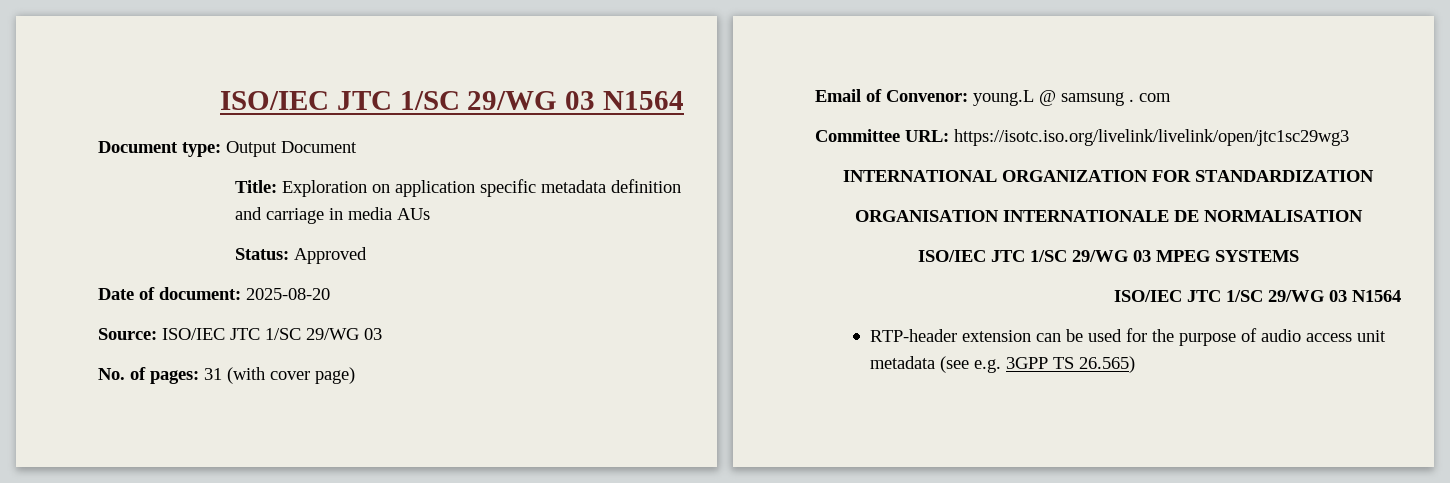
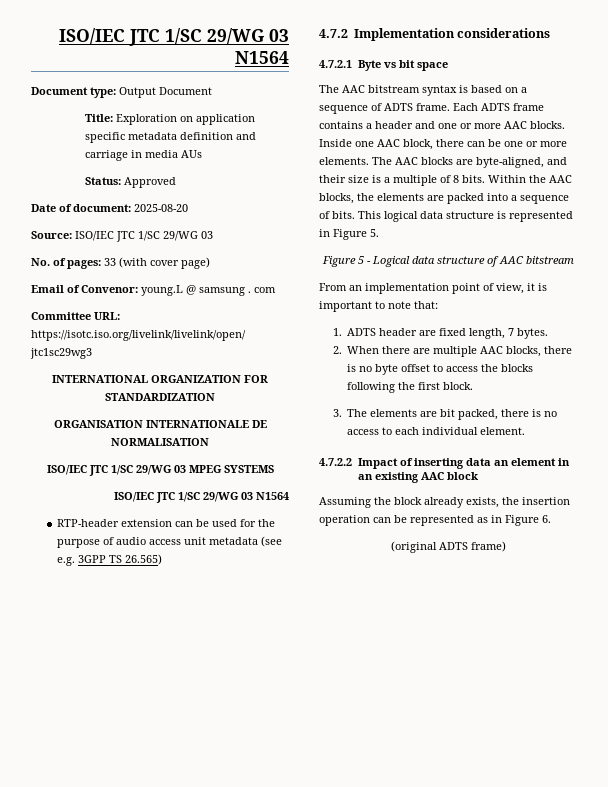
- No. of pages: 31 (with cover page)
+ No. of pages: 33 (with cover page)
+ 4.7.2 Implementation considerations
+ 4.7.2.1 Byte vs bit space
+ The AAC bitstream syntax is based on a sequence of ADTS frame. Each ADTS frame contains a header and one or more AAC blocks. Inside one AAC block, there can be one or more elements. The AAC blocks are byte-aligned, and their size is a multiple of 8 bits. Within the AAC blocks, the elements are packed into a sequence of bits. This logical data structure is represented in Figure 5.
+ Figure 5 - Logical data structure of AAC bitstream
+ From an implementation point of view, it is important to note that:
+ 1. ADTS header are fixed length, 7 bytes.
+ 2. When there are multiple AAC blocks, there is no byte offset to access the blocks following the first block.
+ 3. The elements are bit packed, there is no access to each individual element.
+ 4.7.2.2 Impact of inserting data an element in an existing AAC block
+ Assuming the block already exists, the insertion operation can be represented as in Figure 6.
+ (original ADTS frame)

